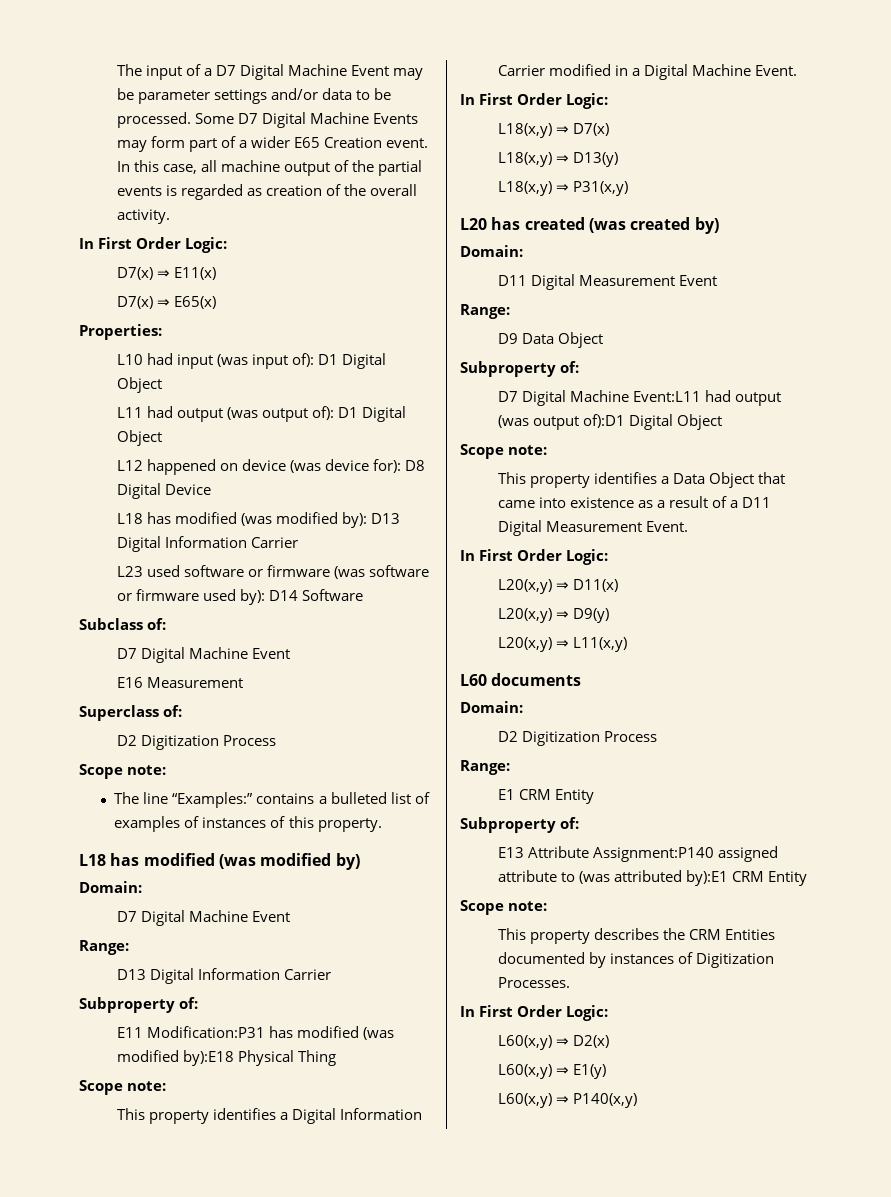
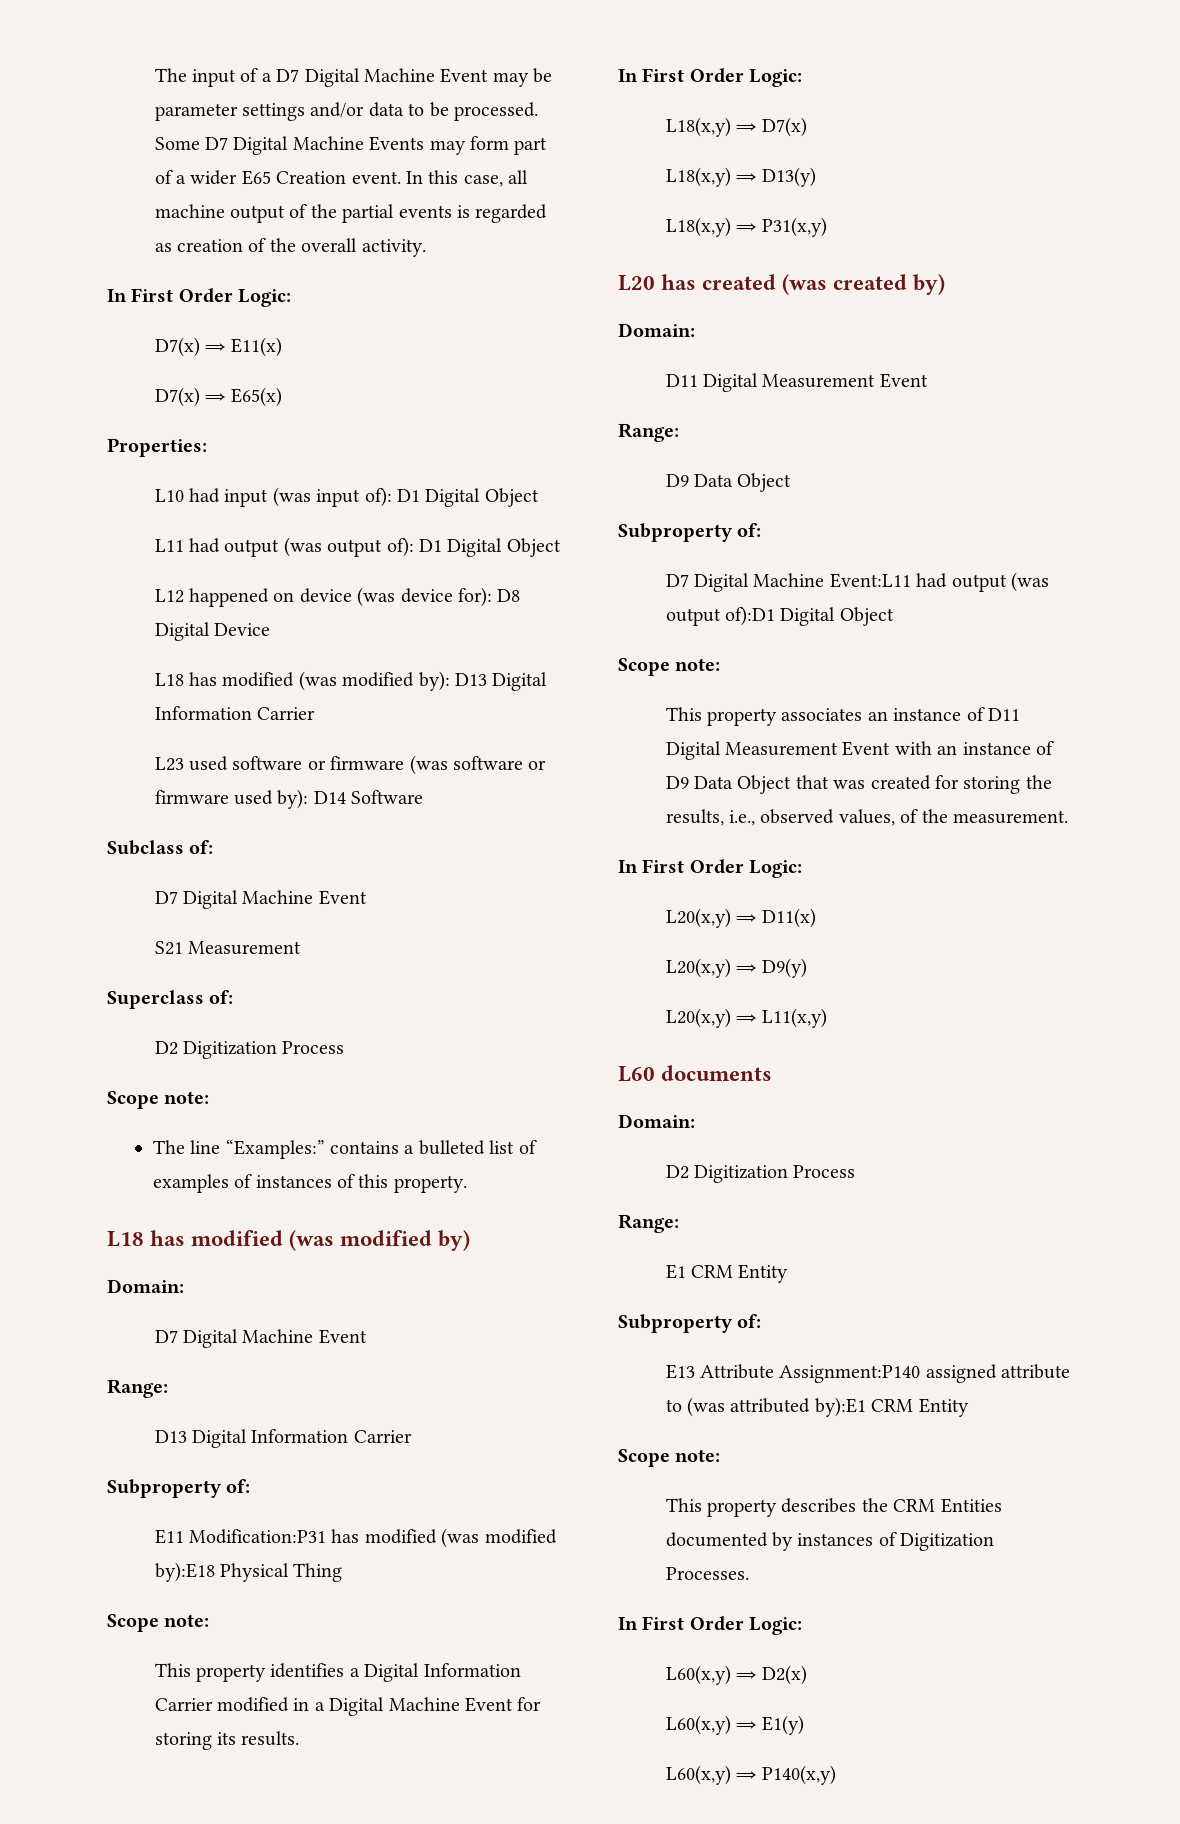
- E16 Measurement
+ S21 Measurement
- This property identifies a Digital Information Carrier modified in a Digital Machine Event.
+ This property identifies a Digital Information Carrier modified in a Digital Machine Event for storing its results.
- This property identifies a Data Object that came into existence as a result of a D11 Digital Measurement Event.
+ This property associates an instance of D11 Digital Measurement Event with an instance of D9 Data Object that was created for storing the results, i.e., observed values, of the measurement.

